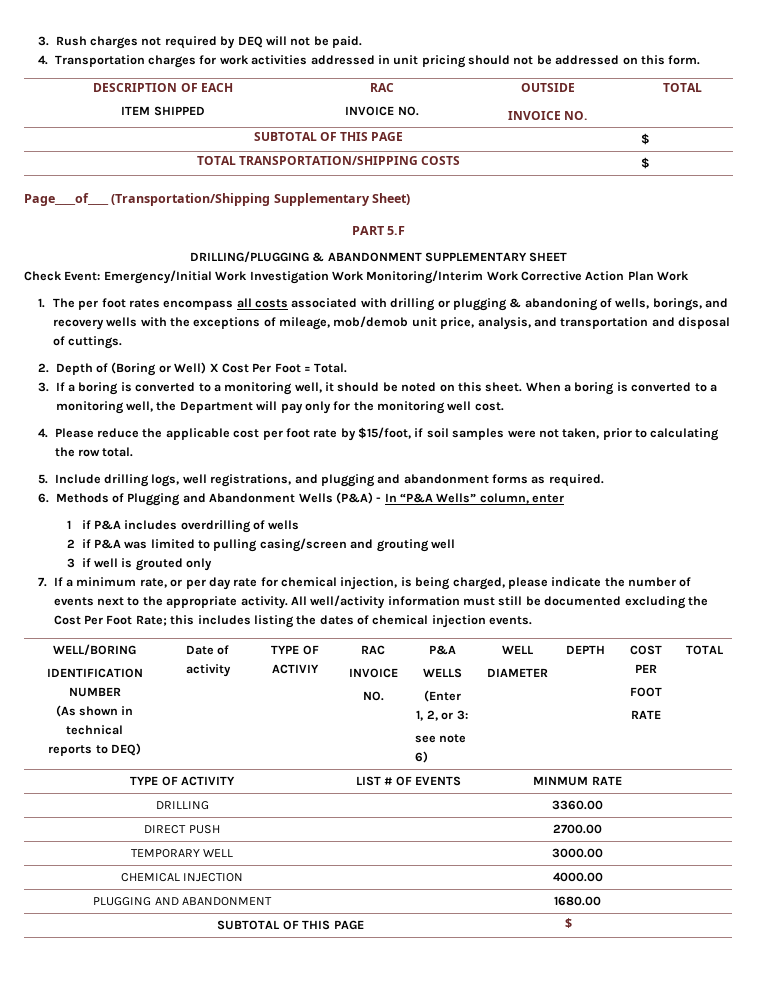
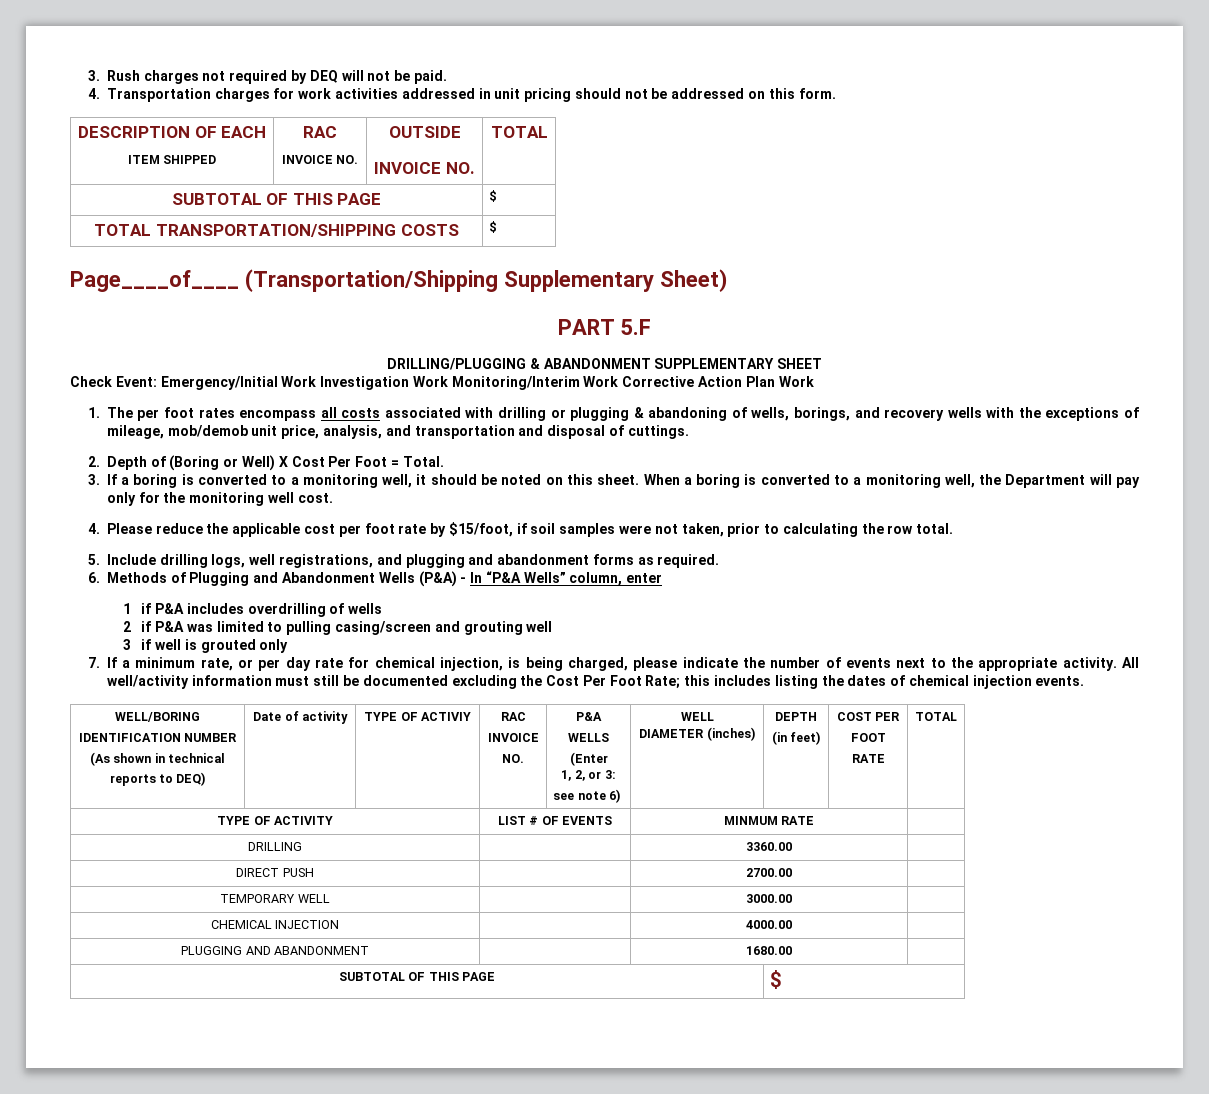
  WELL/BORING
  IDENTIFICATION NUMBER
  (As shown in technical
  reports to DEQ) | Date of activity | TYPE OF ACTIVIY | RAC
  INVOICE
  NO. | P&A
  WELLS
  (Enter
  1, 2, or 3:
  see note 6) | WELL
- DIAMETER | DEPTH | COST PER
+ DIAMETER (inches) | DEPTH
+ (in feet) | COST PER

